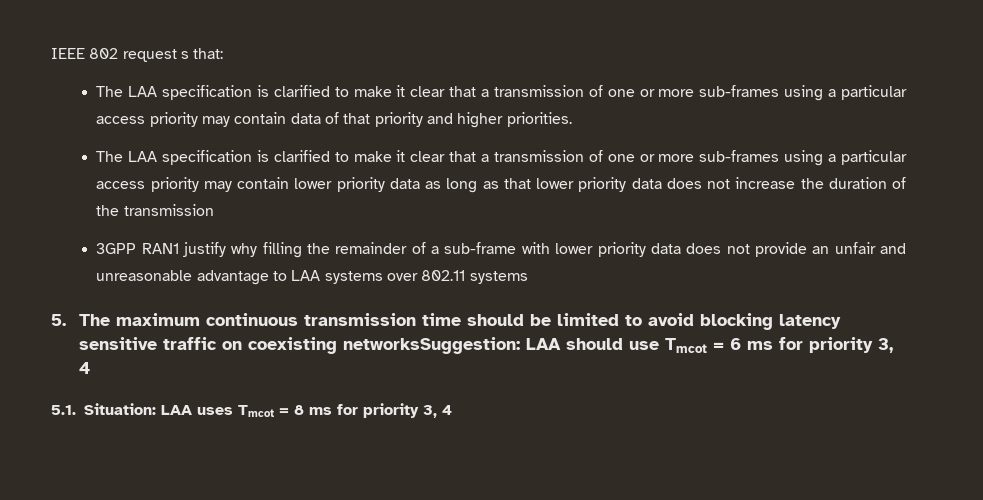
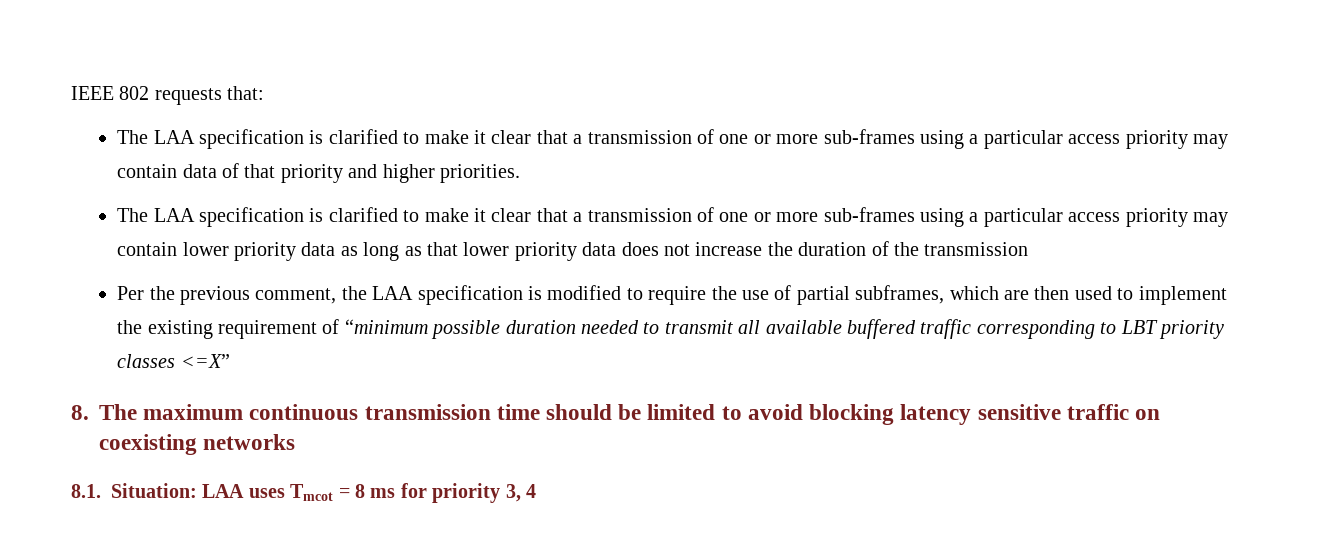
- IEEE 802 request s that:
+ IEEE 802 requests that:
- 3GPP RAN1 justify why filling the remainder of a sub-frame with lower priority data does not provide an unfair and unreasonable advantage to LAA systems over 802.11 systems
- 5. The maximum continuous transmission time should be limited to avoid blocking latency sensitive traffic on coexisting networksSuggestion: LAA should use Tmcot = 6 ms for priority 3, 4
- 5.1. Situation: LAA uses Tmcot = 8 ms for priority 3, 4
+ Per the previous comment, the LAA specification is modified to require the use of partial subframes, which are then used to implement the existing requirement of “minimum possible duration needed to transmit all available buffered traffic corresponding to LBT priority classes <=X”
+ 8. The maximum continuous transmission time should be limited to avoid blocking latency sensitive traffic on coexisting networks
+ 8.1. Situation: LAA uses Tmcot = 8 ms for priority 3, 4

